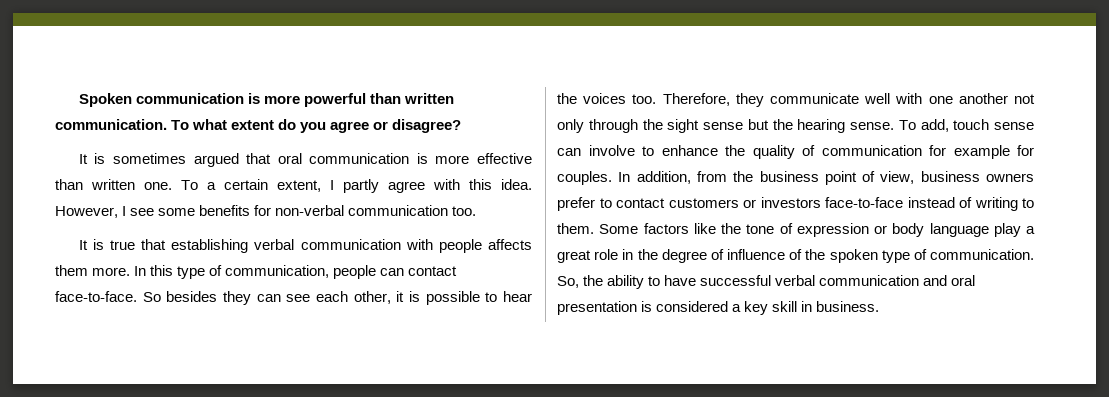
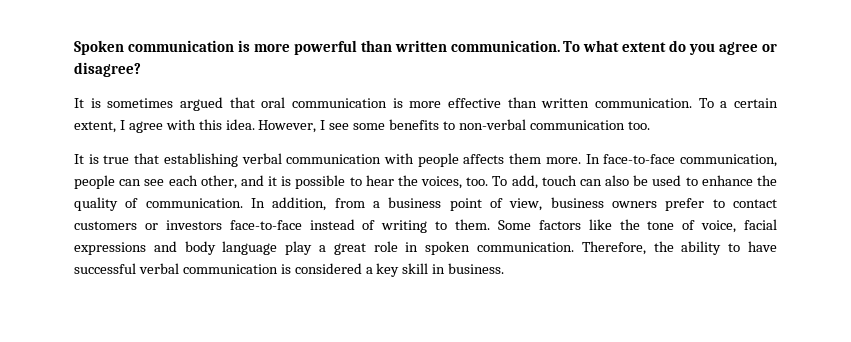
- It is sometimes argued that oral communication is more effective than written one.
+ It is sometimes argued that oral communication is more effective than written communication.
- To a certain extent, I partly agree with this idea.
+ To a certain extent, I agree with this idea.
- However, I see some benefits for non-verbal communication too.
+ However, I see some benefits to non-verbal communication too.
- In this type of communication, people can contact face-to-face. So besides they can see each other, it is possible to hear the voices too. Therefore, they communicate well with one another not only through the sight sense but the hearing sense. To add, touch sense can involve to enhance the quality of communication for example for couples.
+ In face-to-face communication, people can see each other, and it is possible to hear the voices, too. To add, touch can also be used to enhance the quality of communication.
- In addition, from the business point of view, business owners prefer to contact customers or investors face-to-face instead of writing to them.
+ In addition, from a business point of view, business owners prefer to contact customers or investors face-to-face instead of writing to them.
- Some factors like the tone of expression or body language play a great role in the degree of influence of the spoken type of communication. So, the ability to have successful verbal communication and oral presentation is considered a key skill in business.
+ Some factors like the tone of voice, facial expressions and body language play a great role in spoken communication. Therefore, the ability to have successful verbal communication is considered a key skill in business.

